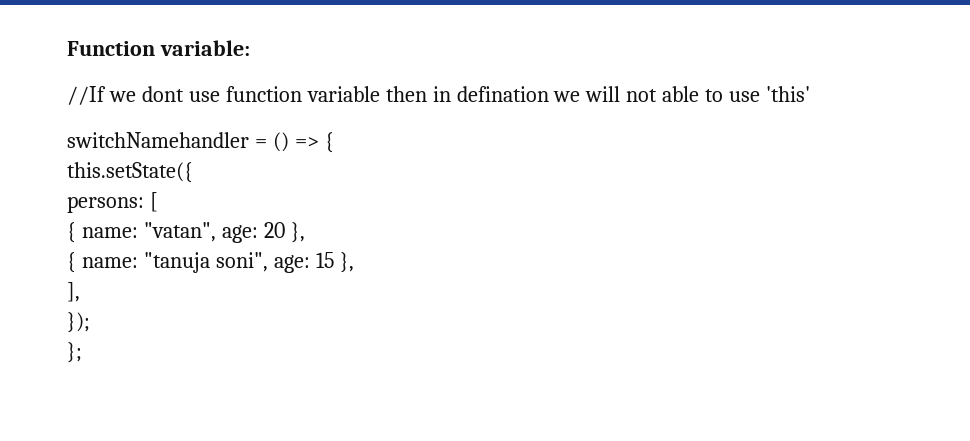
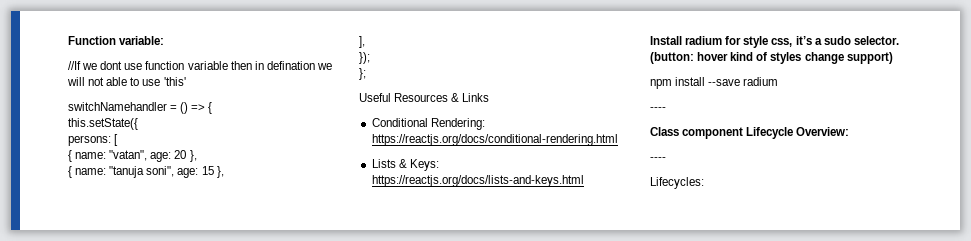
+ Useful Resources & Links
+ Conditional Rendering: https://reactjs.org/docs/conditional-rendering.html
+ Lists & Keys: https://reactjs.org/docs/lists-and-keys.html
+ Install radium for style css, it’s a sudo selector. (button: hover kind of styles change support)
+ npm install --save radium
+ ----
+ Class component Lifecycle Overview:
+ ----
+ Lifecycles:

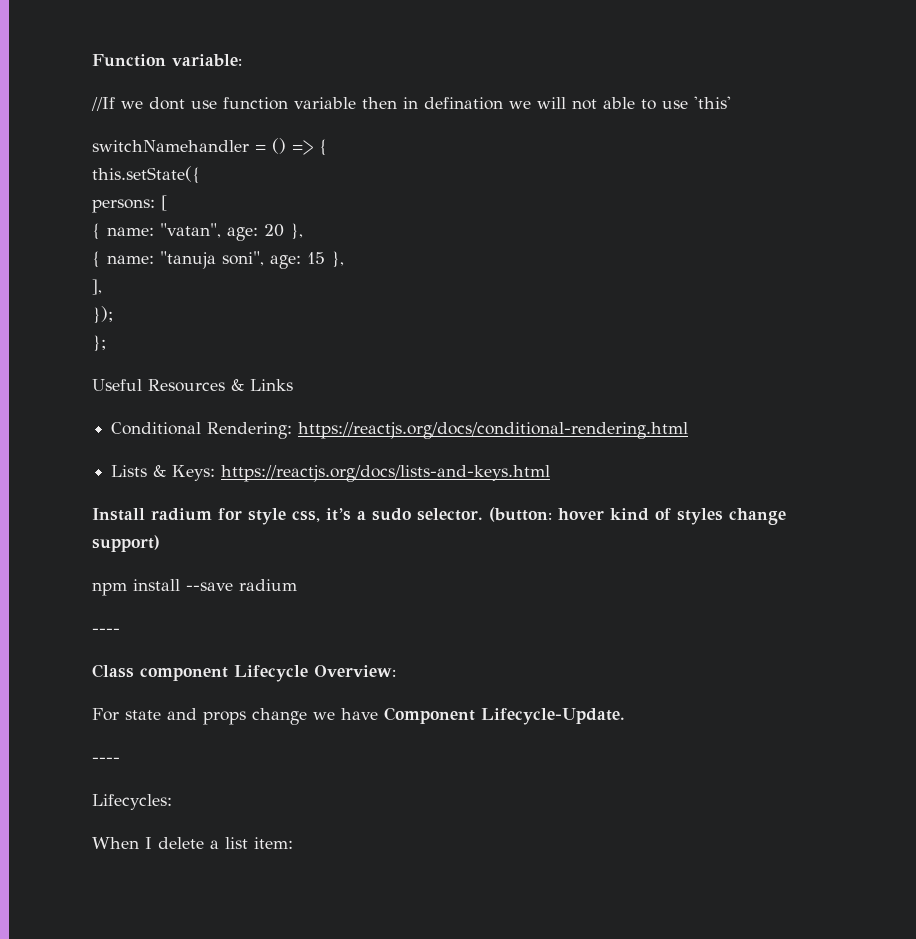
  Class component Lifecycle Overview:
+ For state and props change we have Component Lifecycle-Update.
  ----
  Lifecycles:
+ When I delete a list item:

